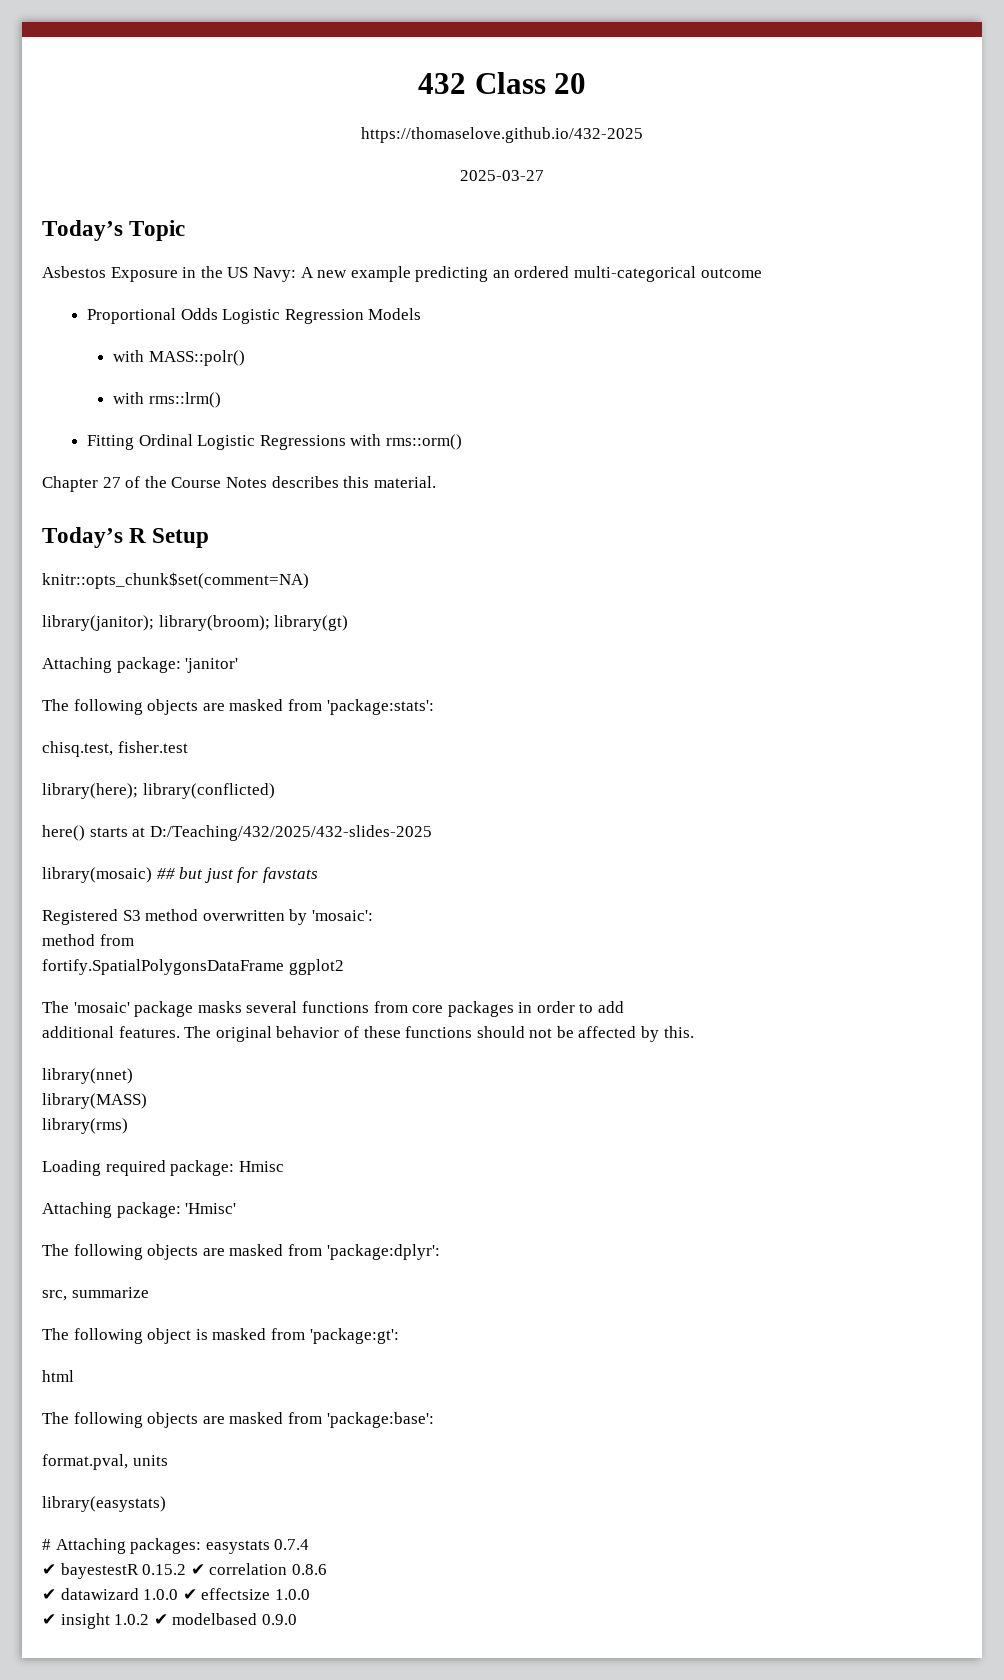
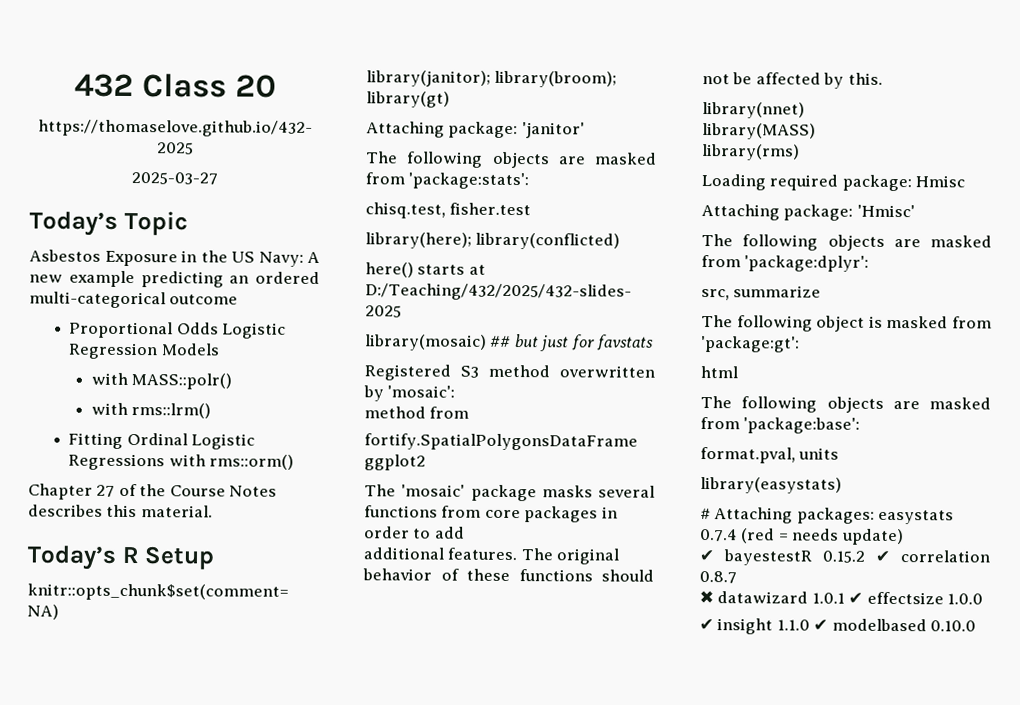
- # Attaching packages: easystats 0.7.4
+ # Attaching packages: easystats 0.7.4 (red = needs update)
- ✔ bayestestR 0.15.2 ✔ correlation 0.8.6
- ✔ datawizard 1.0.0 ✔ effectsize 1.0.0
+ ✔ bayestestR 0.15.2 ✔ correlation 0.8.7
+ ✖ datawizard 1.0.1 ✔ effectsize 1.0.0
- ✔ insight 1.0.2 ✔ modelbased 0.9.0
+ ✔ insight 1.1.0 ✔ modelbased 0.10.0

